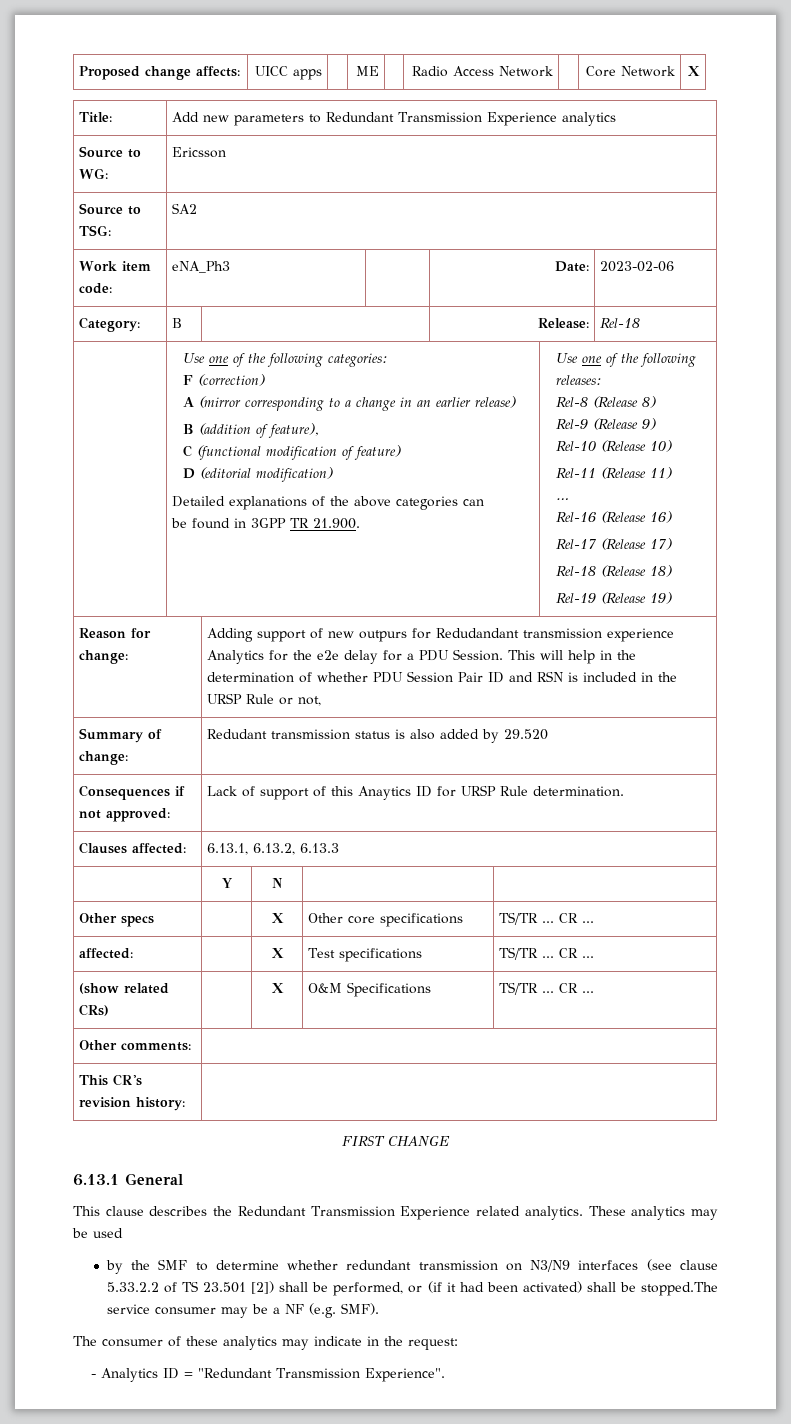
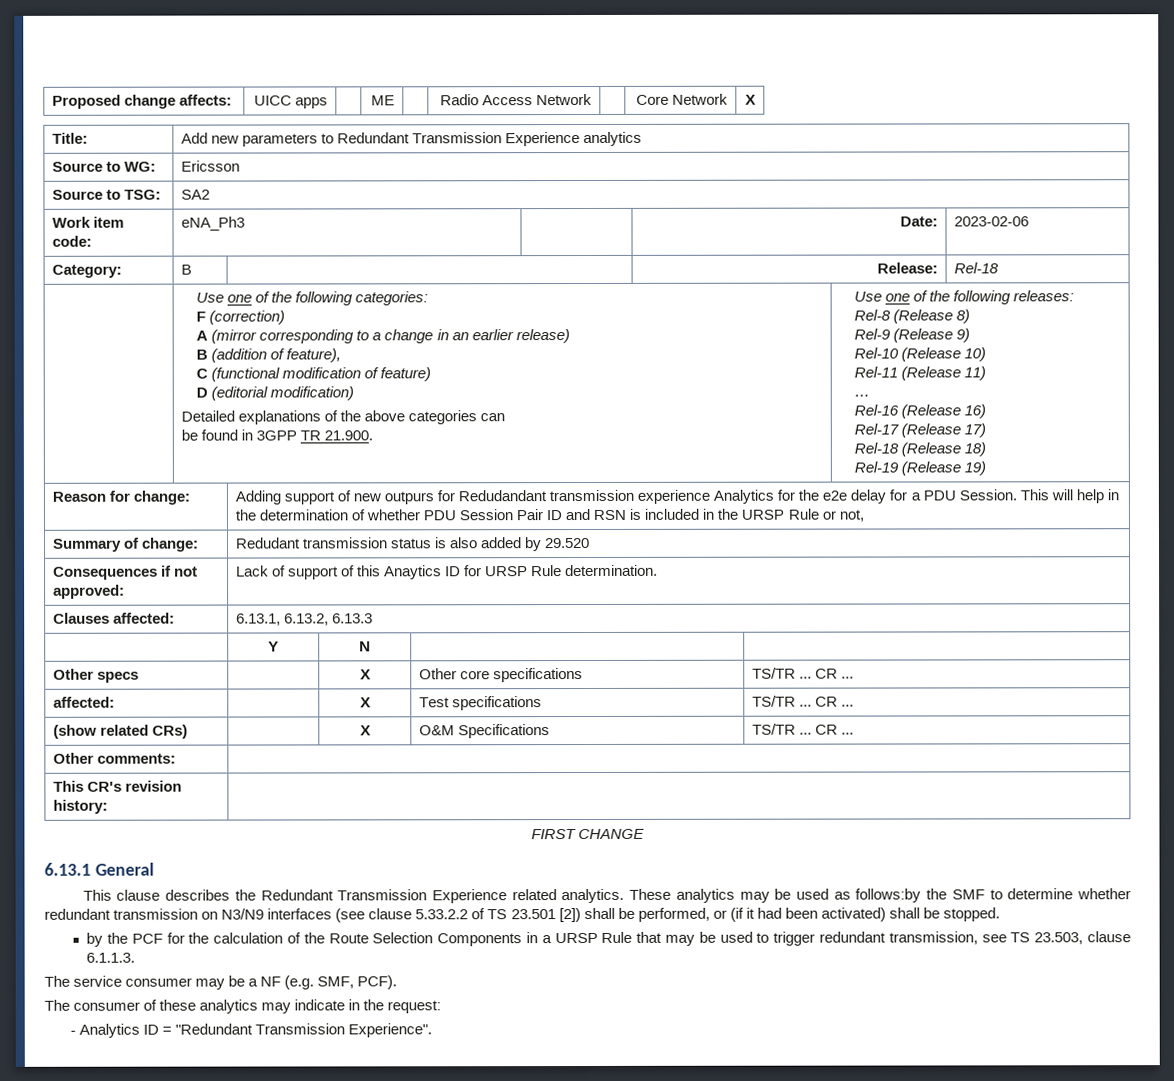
- These analytics may be used
- by the SMF to determine whether redundant transmission on N3/N9 interfaces (see clause 5.33.2.2 of TS 23.501 [2]) shall be performed, or (if it had been activated) shall be stopped.The service consumer may be a NF (e.g. SMF).
+ These analytics may be used as follows:by the SMF to determine whether redundant transmission on N3/N9 interfaces (see clause 5.33.2.2 of TS 23.501 [2]) shall be performed, or (if it had been activated) shall be stopped.
+ by the PCF for the calculation of the Route Selection Components in a URSP Rule that may be used to trigger redundant transmission, see TS 23.503, clause 6.1.1.3.
+ The service consumer may be a NF (e.g. SMF, PCF).

